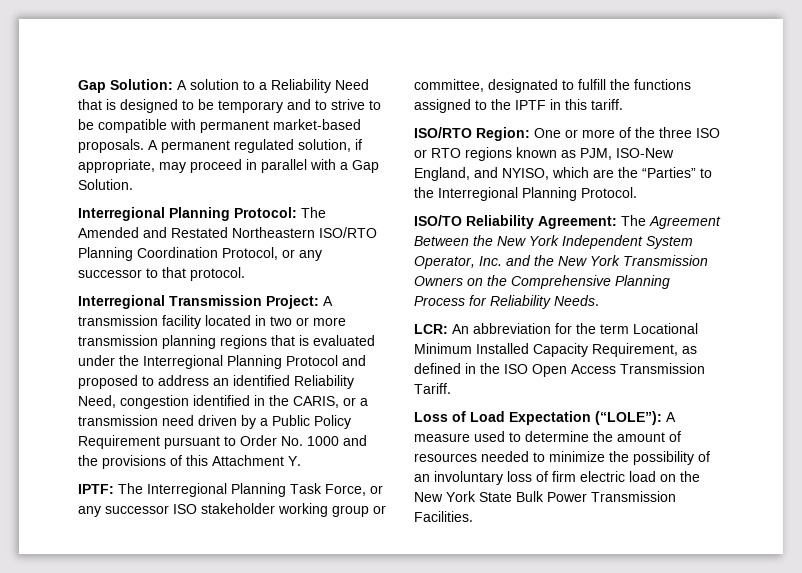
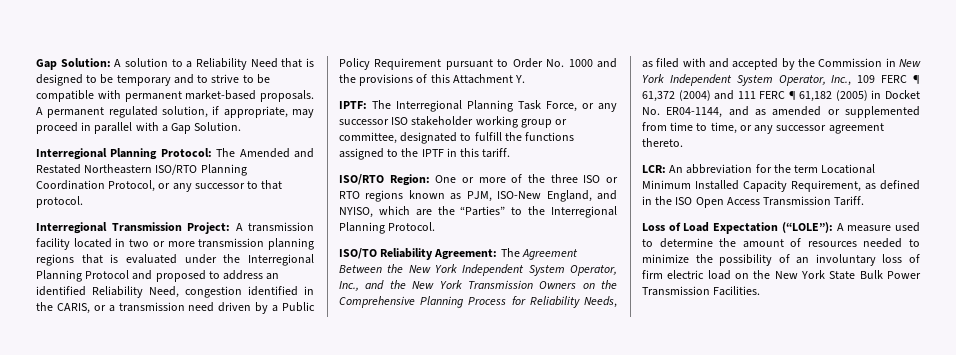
- ISO/TO Reliability Agreement: The Agreement Between the New York Independent System Operator, Inc. and the New York Transmission Owners on the Comprehensive Planning Process for Reliability Needs.
+ ISO/TO Reliability Agreement: The Agreement Between the New York Independent System Operator, Inc., and the New York Transmission Owners on the Comprehensive Planning Process for Reliability Needs, as filed with and accepted by the Commission in New York Independent System Operator, Inc., 109 FERC ¶ 61,372 (2004) and 111 FERC ¶ 61,182 (2005) in Docket No. ER04-1144, and as amended or supplemented from time to time, or any successor agreement thereto.

